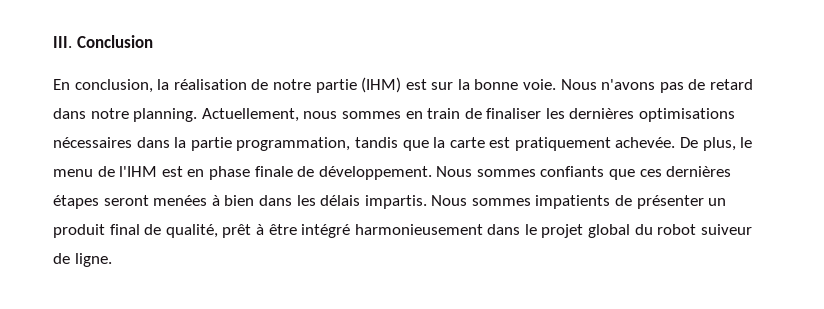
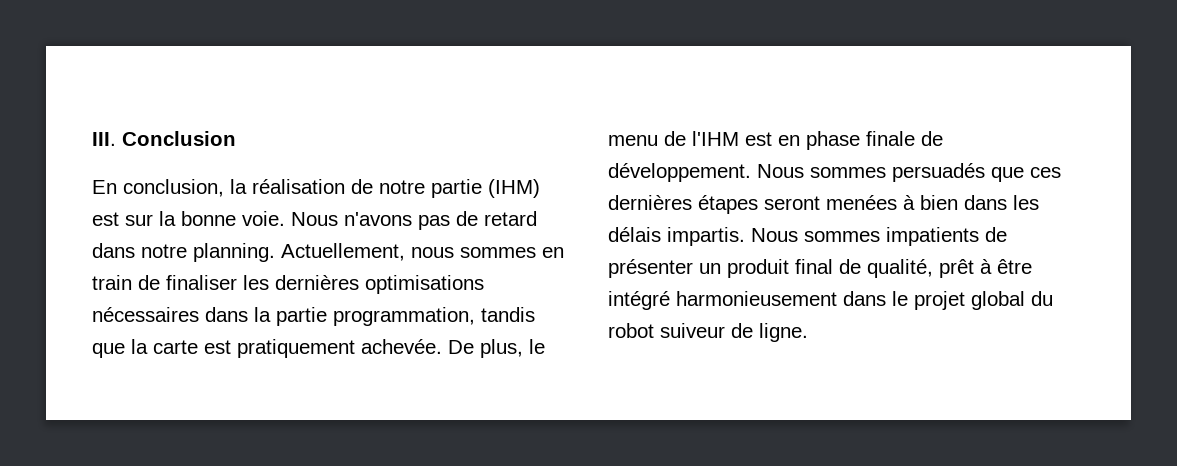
- Nous sommes confiants que ces dernières étapes seront menées à bien dans les délais impartis.
+ Nous sommes persuadés que ces dernières étapes seront menées à bien dans les délais impartis.

